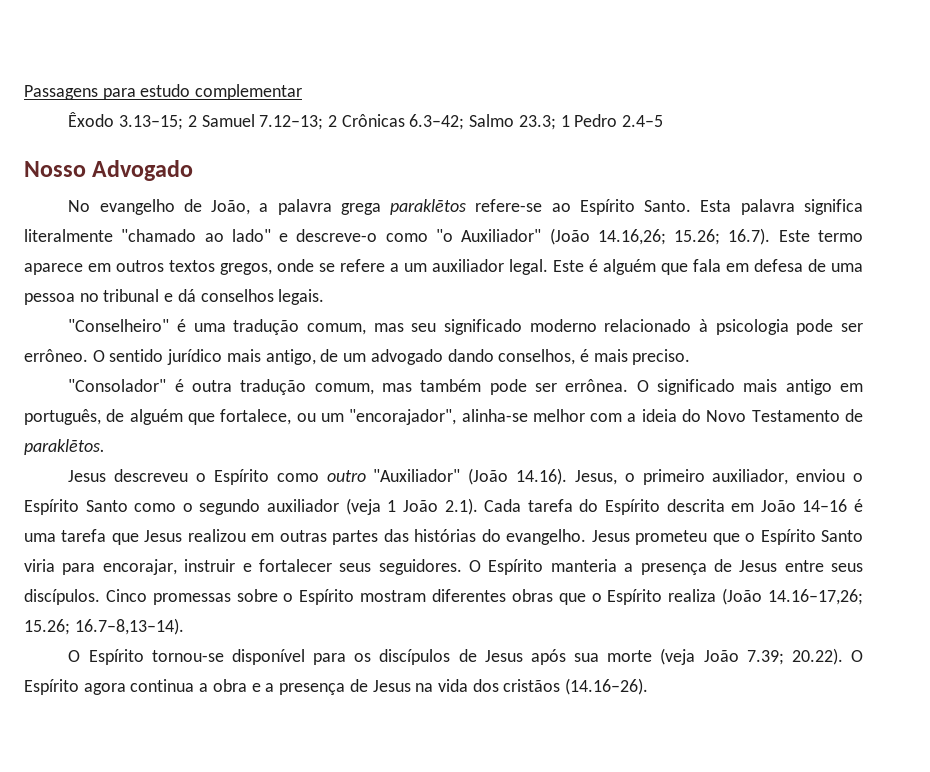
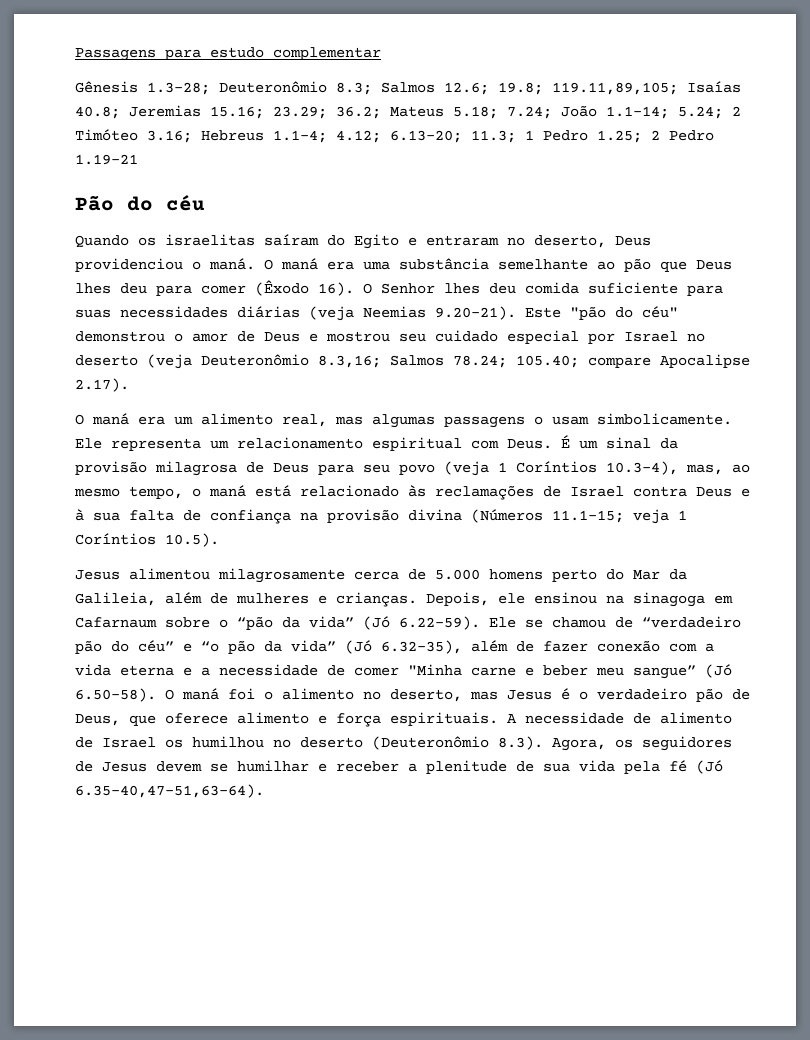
- Êxodo 3.13–15; 2 Samuel 7.12–13; 2 Crônicas 6.3–42; Salmo 23.3; 1 Pedro 2.4–5
- Nosso Advogado
- No evangelho de João, a palavra grega paraklētos refere-se ao Espírito Santo. Esta palavra significa literalmente "chamado ao lado" e descreve-o como "o Auxiliador" (João 14.16,26; 15.26; 16.7). Este termo aparece em outros textos gregos, onde se refere a um auxiliador legal. Este é alguém que fala em defesa de uma pessoa no tribunal e dá conselhos legais.
- "Conselheiro" é uma tradução comum, mas seu significado moderno relacionado à psicologia pode ser errôneo. O sentido jurídico mais antigo, de um advogado dando conselhos, é mais preciso.
- "Consolador" é outra tradução comum, mas também pode ser errônea. O significado mais antigo em português, de alguém que fortalece, ou um "encorajador", alinha-se melhor com a ideia do Novo Testamento de paraklētos.
- Jesus descreveu o Espírito como outro "Auxiliador" (João 14.16). Jesus, o primeiro auxiliador, enviou o Espírito Santo como o segundo auxiliador (veja 1 João 2.1). Cada tarefa do Espírito descrita em João 14–16 é uma tarefa que Jesus realizou em outras partes das histórias do evangelho. Jesus prometeu que o Espírito Santo viria para encorajar, instruir e fortalecer seus seguidores. O Espírito manteria a presença de Jesus entre seus discípulos. Cinco promessas sobre o Espírito mostram diferentes obras que o Espírito realiza (João 14.16–17,26; 15.26; 16.7–8,13–14).
- O Espírito tornou-se disponível para os discípulos de Jesus após sua morte (veja João 7.39; 20.22). O Espírito agora continua a obra e a presença de Jesus na vida dos cristãos (14.16–26).
+ Gênesis 1.3–28; Deuteronômio 8.3; Salmos 12.6; 19.8; 119.11,89,105; Isaías 40.8; Jeremias 15.16; 23.29; 36.2; Mateus 5.18; 7.24; João 1.1–14; 5.24; 2 Timóteo 3.16; Hebreus 1.1–4; 4.12; 6.13–20; 11.3; 1 Pedro 1.25; 2 Pedro 1.19–21
+ Pão do céu
+ Quando os israelitas saíram do Egito e entraram no deserto, Deus providenciou o maná. O maná era uma substância semelhante ao pão que Deus lhes deu para comer (Êxodo 16). O Senhor lhes deu comida suficiente para suas necessidades diárias (veja Neemias 9.20–21). Este "pão do céu" demonstrou o amor de Deus e mostrou seu cuidado especial por Israel no deserto (veja Deuteronômio 8.3,16; Salmos 78.24; 105.40; compare Apocalipse 2.17).
+ O maná era um alimento real, mas algumas passagens o usam simbolicamente. Ele representa um relacionamento espiritual com Deus. É um sinal da provisão milagrosa de Deus para seu povo (veja 1 Coríntios 10.3–4), mas, ao mesmo tempo, o maná está relacionado às reclamações de Israel contra Deus e à sua falta de confiança na provisão divina (Números 11.1–15; veja 1 Coríntios 10.5).
+ Jesus alimentou milagrosamente cerca de 5.000 homens perto do Mar da Galileia, além de mulheres e crianças. Depois, ele ensinou na sinagoga em Cafarnaum sobre o “pão da vida” (Jó 6.22–59). Ele se chamou de “verdadeiro pão do céu” e “o pão da vida” (Jó 6.32–35), além de fazer conexão com a vida eterna e a necessidade de comer "Minha carne e beber meu sangue” (Jó 6.50–58). O maná foi o alimento no deserto, mas Jesus é o verdadeiro pão de Deus, que oferece alimento e força espirituais. A necessidade de alimento de Israel os humilhou no deserto (Deuteronômio 8.3). Agora, os seguidores de Jesus devem se humilhar e receber a plenitude de sua vida pela fé (Jó 6.35–40,47–51,63–64).

